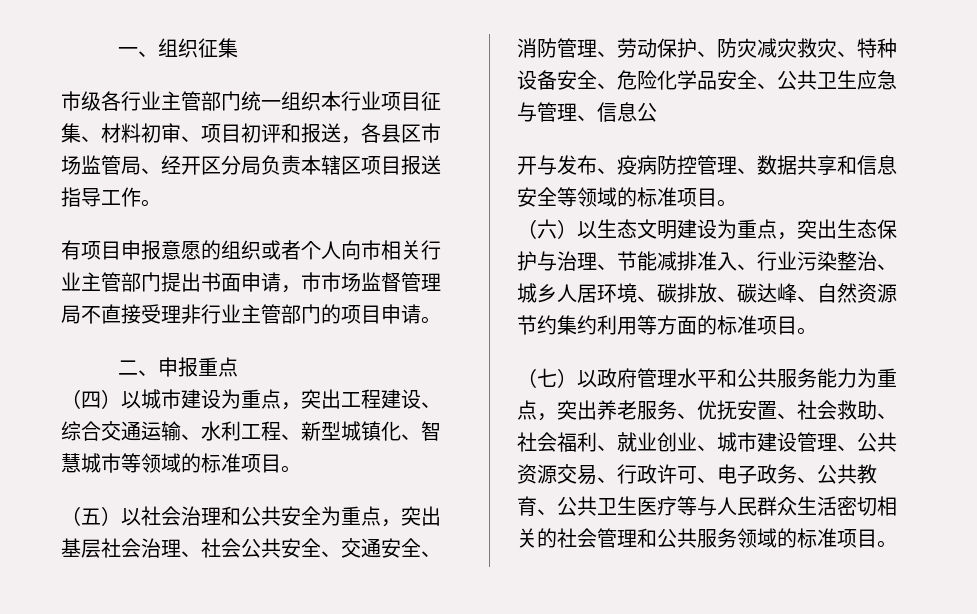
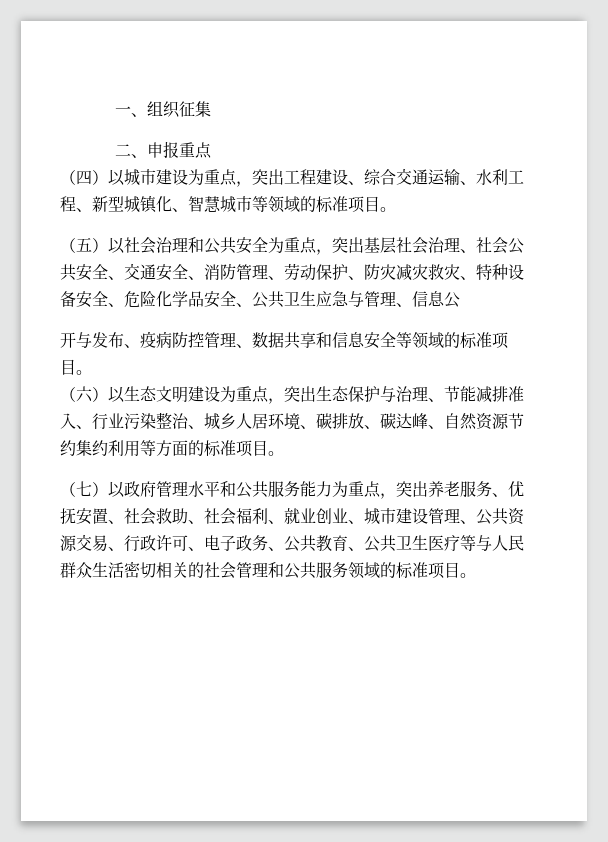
- 市级各行业主管部门统一组织本行业项目征集、材料初审、项目初评和报送，各县区市场监管局、经开区分局负责本辖区项目报送指导工作。
- 有项目申报意愿的组织或者个人向市相关行业主管部门提出书面申请，市市场监督管理局不直接受理非行业主管部门的项目申请。

